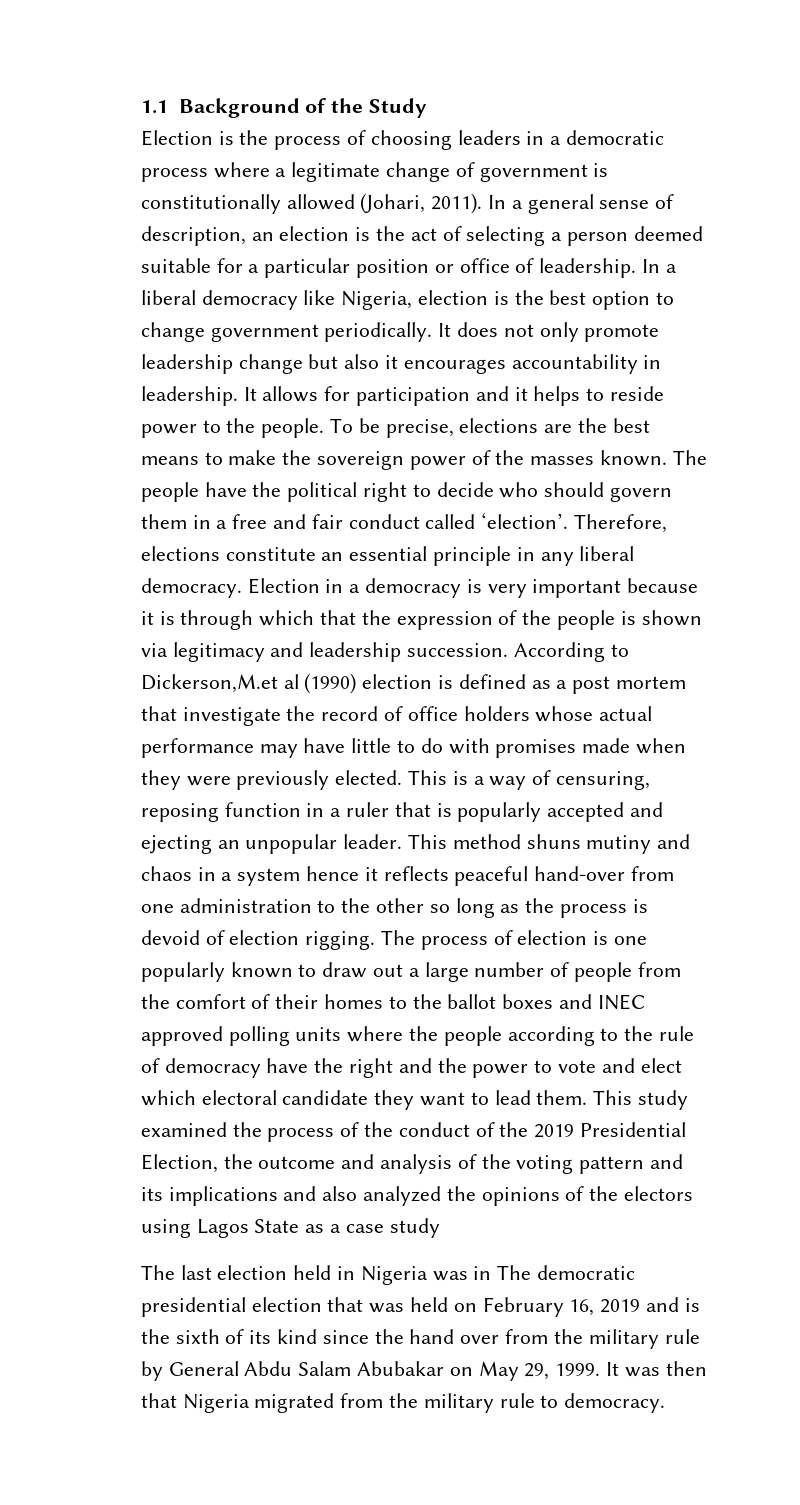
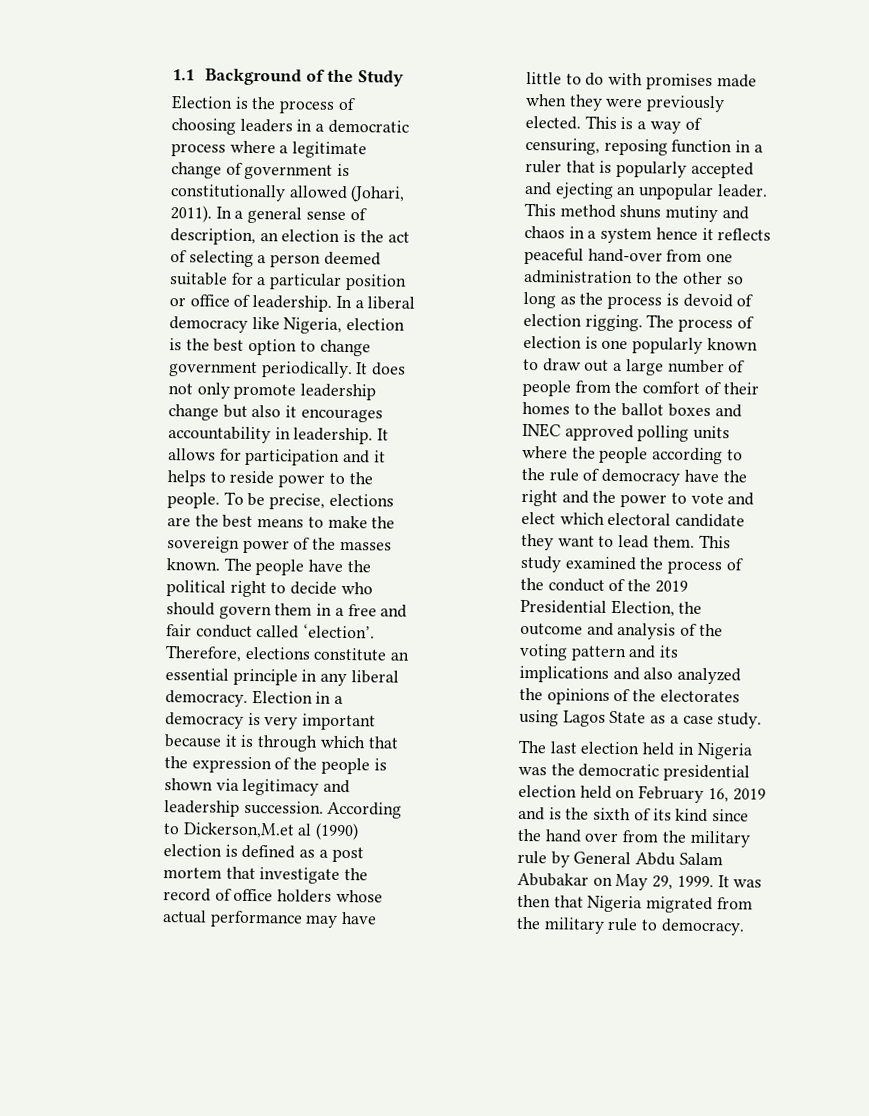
- This study examined the process of the conduct of the 2019 Presidential Election, the outcome and analysis of the voting pattern and its implications and also analyzed the opinions of the electors using Lagos State as a case study
+ This study examined the process of the conduct of the 2019 Presidential Election, the outcome and analysis of the voting pattern and its implications and also analyzed the opinions of the electorates using Lagos State as a case study.
- The last election held in Nigeria was in The democratic presidential election that was held on February 16, 2019 and is the sixth of its kind since the hand over from the military rule by General Abdu Salam Abubakar on May 29, 1999.
+ The last election held in Nigeria was the democratic presidential election held on February 16, 2019 and is the sixth of its kind since the hand over from the military rule by General Abdu Salam Abubakar on May 29, 1999.

